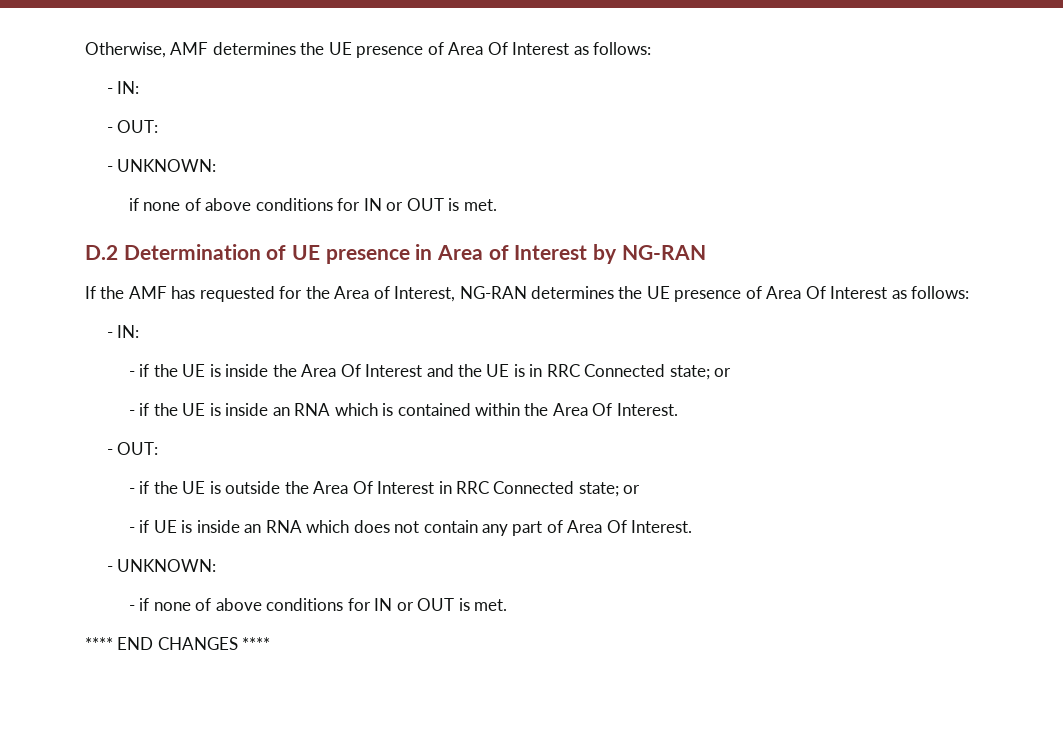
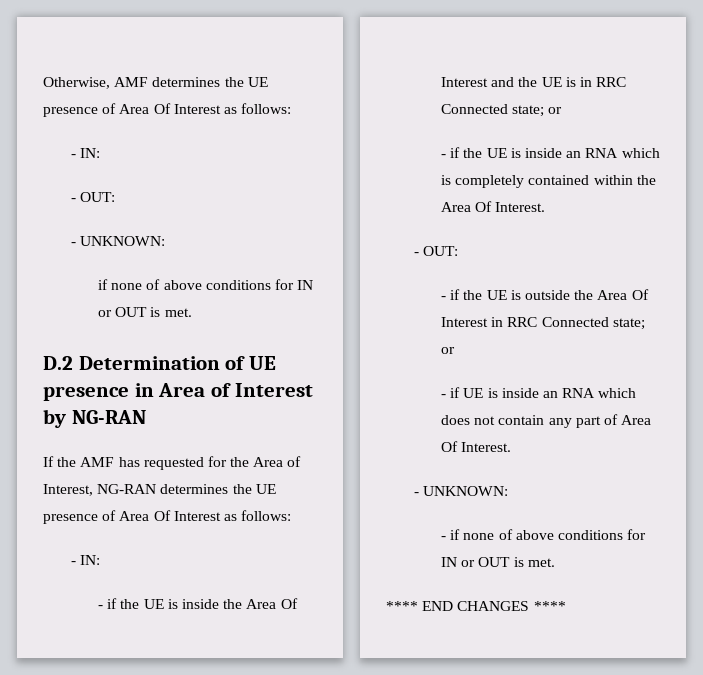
- - if the UE is inside an RNA which is contained within the Area Of Interest.
+ - if the UE is inside an RNA which is completely contained within the Area Of Interest.

